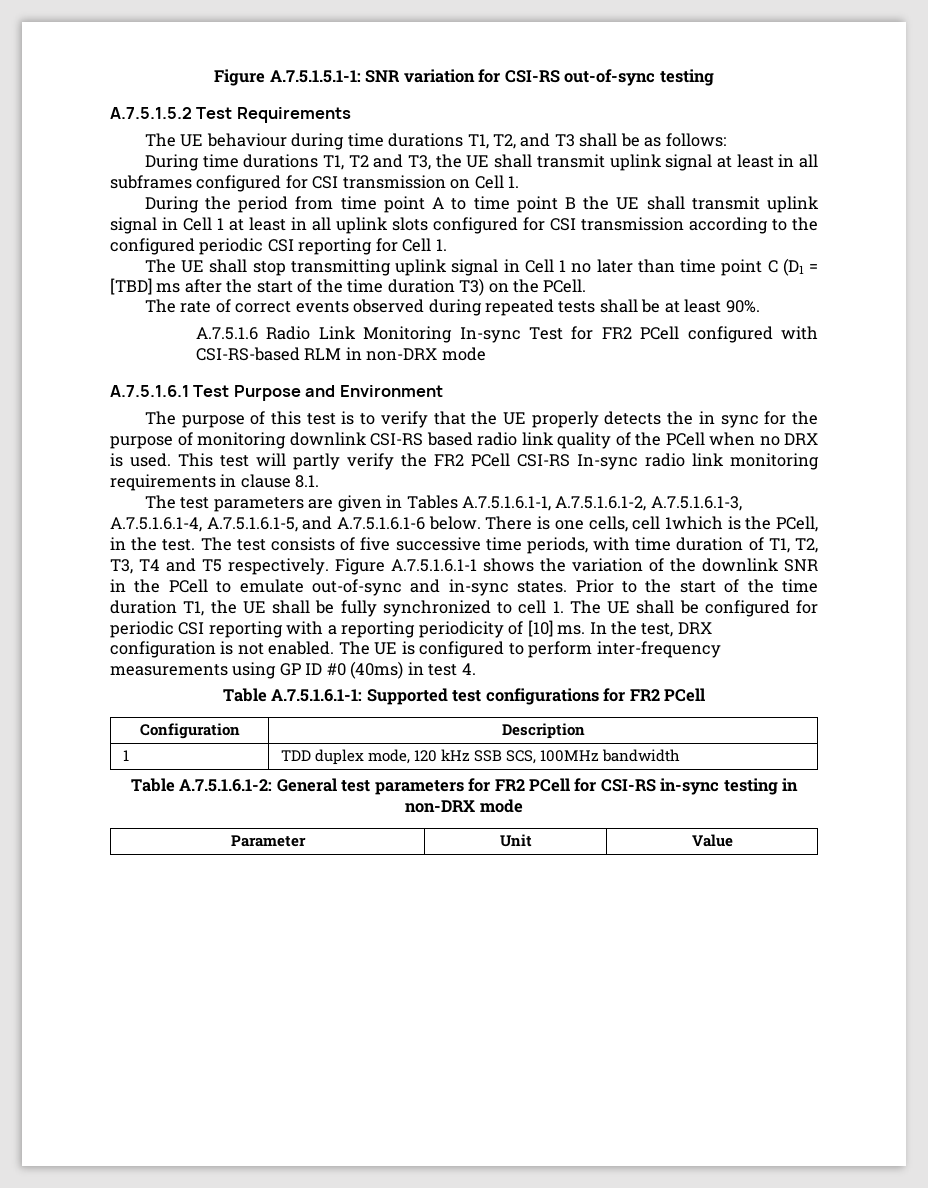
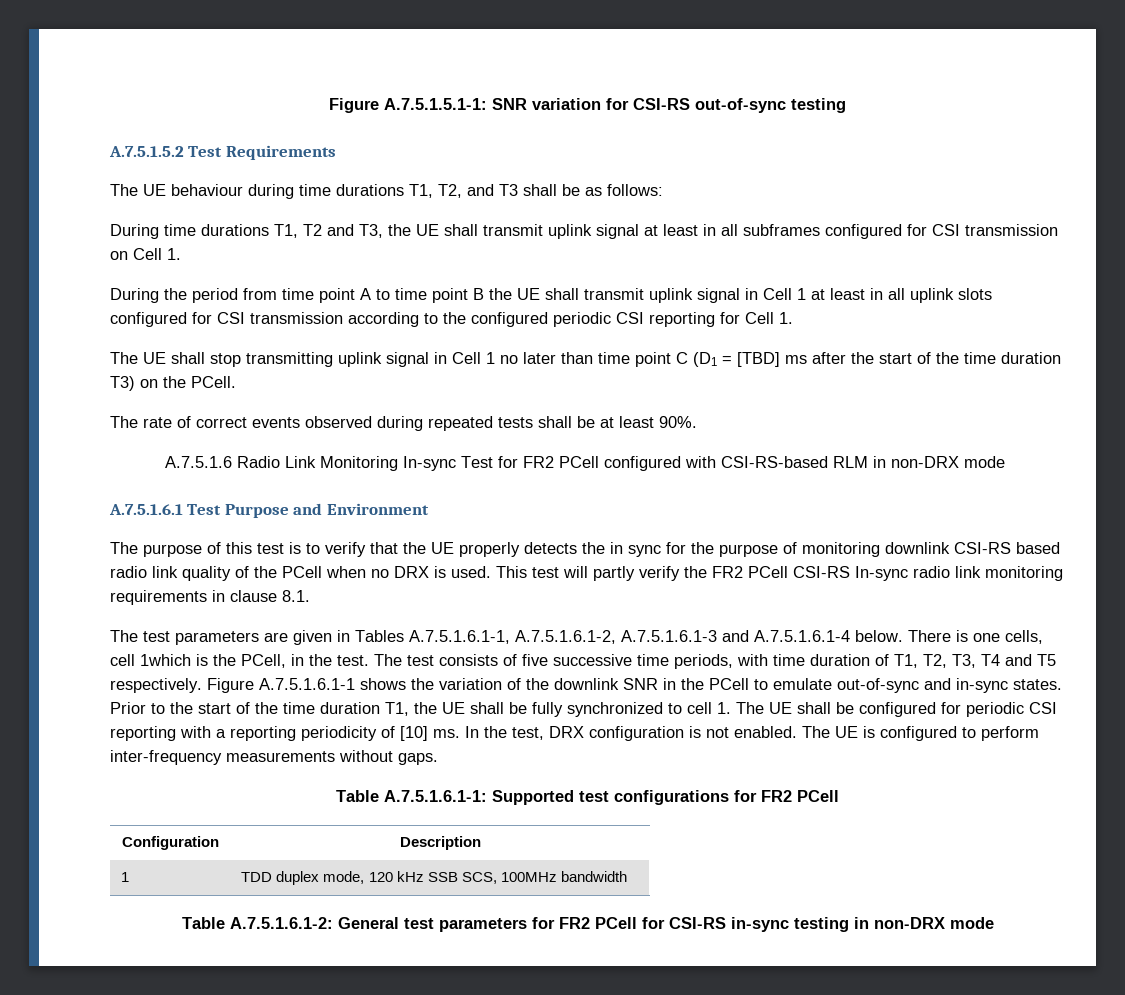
- The test parameters are given in Tables A.7.5.1.6.1-1, A.7.5.1.6.1-2, A.7.5.1.6.1-3, A.7.5.1.6.1-4, A.7.5.1.6.1-5, and A.7.5.1.6.1-6 below.
+ The test parameters are given in Tables A.7.5.1.6.1-1, A.7.5.1.6.1-2, A.7.5.1.6.1-3 and A.7.5.1.6.1-4 below.
- The UE is configured to perform inter-frequency measurements using GP ID #0 (40ms) in test 4.
+ The UE is configured to perform inter-frequency measurements without gaps.
- Parameter | Unit | Value

